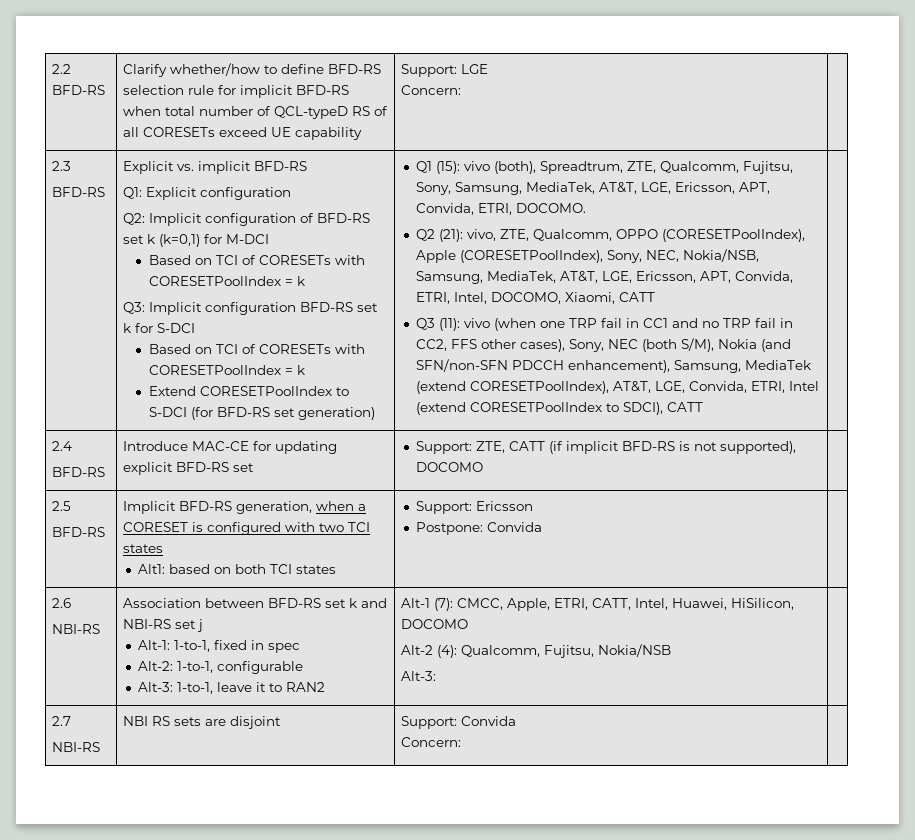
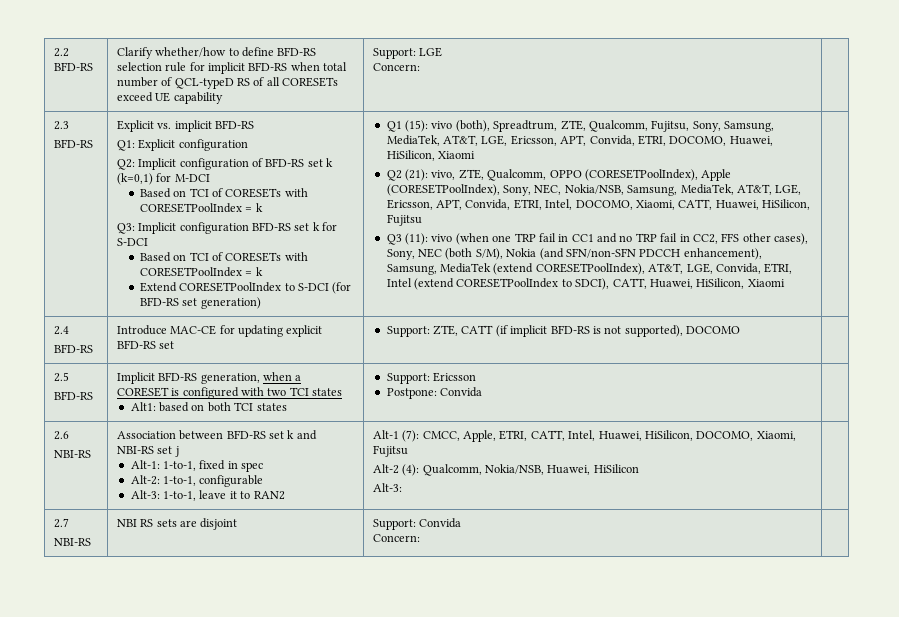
- Q1 (15): vivo (both), Spreadtrum, ZTE, Qualcomm, Fujitsu, Sony, Samsung, MediaTek, AT&T, LGE, Ericsson, APT, Convida, ETRI, DOCOMO.
+ Q1 (15): vivo (both), Spreadtrum, ZTE, Qualcomm, Fujitsu, Sony, Samsung, MediaTek, AT&T, LGE, Ericsson, APT, Convida, ETRI, DOCOMO, Huawei, HiSilicon, Xiaomi
- Q2 (21): vivo, ZTE, Qualcomm, OPPO (CORESETPoolIndex), Apple (CORESETPoolIndex), Sony, NEC, Nokia/NSB, Samsung, MediaTek, AT&T, LGE, Ericsson, APT, Convida, ETRI, Intel, DOCOMO, Xiaomi, CATT
+ Q2 (21): vivo, ZTE, Qualcomm, OPPO (CORESETPoolIndex), Apple (CORESETPoolIndex), Sony, NEC, Nokia/NSB, Samsung, MediaTek, AT&T, LGE, Ericsson, APT, Convida, ETRI, Intel, DOCOMO, Xiaomi, CATT, Huawei, HiSilicon, Fujitsu
- Q3 (11): vivo (when one TRP fail in CC1 and no TRP fail in CC2, FFS other cases), Sony, NEC (both S/M), Nokia (and SFN/non-SFN PDCCH enhancement), Samsung, MediaTek (extend CORESETPoolIndex), AT&T, LGE, Convida, ETRI, Intel (extend CORESETPoolIndex to SDCI), CATT
+ Q3 (11): vivo (when one TRP fail in CC1 and no TRP fail in CC2, FFS other cases), Sony, NEC (both S/M), Nokia (and SFN/non-SFN PDCCH enhancement), Samsung, MediaTek (extend CORESETPoolIndex), AT&T, LGE, Convida, ETRI, Intel (extend CORESETPoolIndex to SDCI), CATT, Huawei, HiSilicon, Xiaomi
- Alt-1 (7): CMCC, Apple, ETRI, CATT, Intel, Huawei, HiSilicon, DOCOMO
+ Alt-1 (7): CMCC, Apple, ETRI, CATT, Intel, Huawei, HiSilicon, DOCOMO, Xiaomi, Fujitsu
- Alt-2 (4): Qualcomm, Fujitsu, Nokia/NSB
+ Alt-2 (4): Qualcomm, Nokia/NSB, Huawei, HiSilicon

